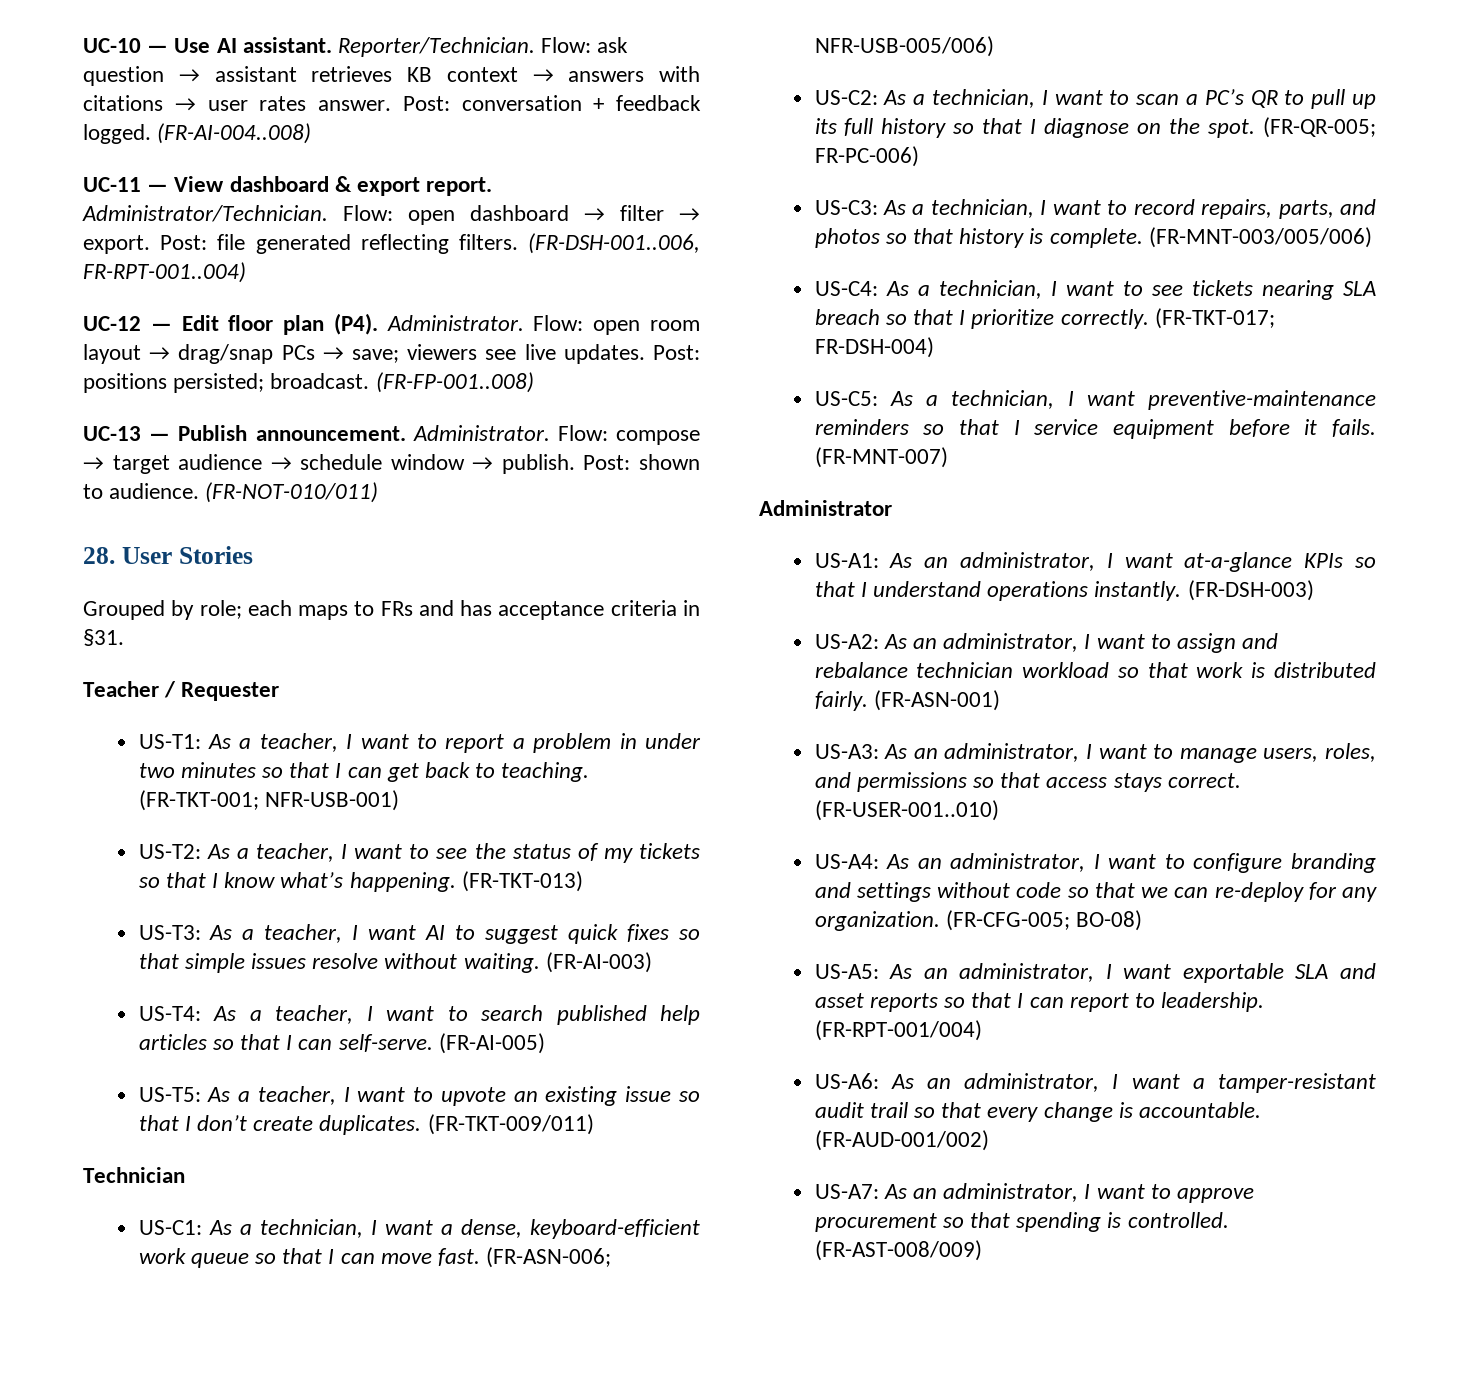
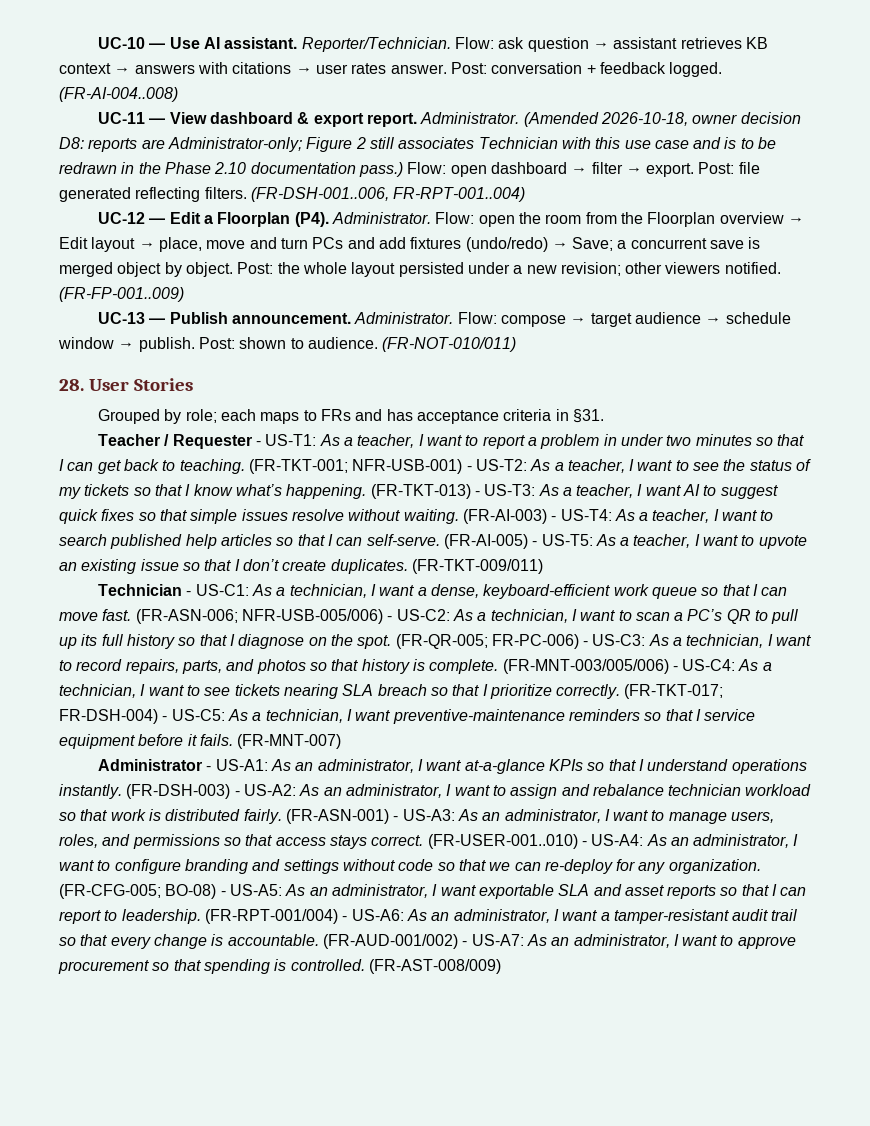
- Administrator/Technician.
+ Administrator. (Amended 2026-10-18, owner decision D8: reports are Administrator-only; Figure 2 still associates Technician with this use case and is to be redrawn in the Phase 2.10 documentation pass.)
- UC-12 — Edit floor plan (P4). Administrator.
+ UC-12 — Edit a Floorplan (P4). Administrator.
- Flow: open room layout → drag/snap PCs → save; viewers see live updates. Post: positions persisted; broadcast. (FR-FP-001..008)
+ Flow: open the room from the Floorplan overview → Edit layout → place, move and turn PCs and add fixtures (undo/redo) → Save; a concurrent save is merged object by object. Post: the whole layout persisted under a new revision; other viewers notified. (FR-FP-001..009)
- Teacher / Requester
- US-T1: As a teacher, I want to report a problem in under two minutes so that I can get back to teaching.
+ Teacher / Requester - US-T1: As a teacher, I want to report a problem in under two minutes so that I can get back to teaching.
- (FR-TKT-001; NFR-USB-001)
- US-T2: As a teacher, I want to see the status of my tickets so that I know what’s happening.
+ (FR-TKT-001; NFR-USB-001) - US-T2: As a teacher, I want to see the status of my tickets so that I know what’s happening.
- (FR-TKT-013)
- US-T3: As a teacher, I want AI to suggest quick fixes so that simple issues resolve without waiting.
+ (FR-TKT-013) - US-T3: As a teacher, I want AI to suggest quick fixes so that simple issues resolve without waiting.
- (FR-AI-003)
- US-T4: As a teacher, I want to search published help articles so that I can self-serve.
+ (FR-AI-003) - US-T4: As a teacher, I want to search published help articles so that I can self-serve.
- (FR-AI-005)
- US-T5: As a teacher, I want to upvote an existing issue so that I don’t create duplicates.
+ (FR-AI-005) - US-T5: As a teacher, I want to upvote an existing issue so that I don’t create duplicates.
- Technician
- US-C1: As a technician, I want a dense, keyboard-efficient work queue so that I can move fast.
+ Technician - US-C1: As a technician, I want a dense, keyboard-efficient work queue so that I can move fast.
- (FR-ASN-006; NFR-USB-005/006)
- US-C2: As a technician, I want to scan a PC’s QR to pull up its full history so that I diagnose on the spot.
+ (FR-ASN-006; NFR-USB-005/006) - US-C2: As a technician, I want to scan a PC’s QR to pull up its full history so that I diagnose on the spot.
- (FR-QR-005; FR-PC-006)
- US-C3: As a technician, I want to record repairs, parts, and photos so that history is complete.
+ (FR-QR-005; FR-PC-006) - US-C3: As a technician, I want to record repairs, parts, and photos so that history is complete.
- (FR-MNT-003/005/006)
- US-C4: As a technician, I want to see tickets nearing SLA breach so that I prioritize correctly.
+ (FR-MNT-003/005/006) - US-C4: As a technician, I want to see tickets nearing SLA breach so that I prioritize correctly.
- (FR-TKT-017; FR-DSH-004)
- US-C5: As a technician, I want preventive-maintenance reminders so that I service equipment before it fails.
+ (FR-TKT-017; FR-DSH-004) - US-C5: As a technician, I want preventive-maintenance reminders so that I service equipment before it fails.
- Administrator
- US-A1: As an administrator, I want at-a-glance KPIs so that I understand operations instantly.
+ Administrator - US-A1: As an administrator, I want at-a-glance KPIs so that I understand operations instantly.
- (FR-DSH-003)
- US-A2: As an administrator, I want to assign and rebalance technician workload so that work is distributed fairly.
+ (FR-DSH-003) - US-A2: As an administrator, I want to assign and rebalance technician workload so that work is distributed fairly.
- (FR-ASN-001)
- US-A3: As an administrator, I want to manage users, roles, and permissions so that access stays correct.
+ (FR-ASN-001) - US-A3: As an administrator, I want to manage users, roles, and permissions so that access stays correct.
- (FR-USER-001..010)
- US-A4: As an administrator, I want to configure branding and settings without code so that we can re-deploy for any organization.
+ (FR-USER-001..010) - US-A4: As an administrator, I want to configure branding and settings without code so that we can re-deploy for any organization.
- (FR-CFG-005; BO-08)
- US-A5: As an administrator, I want exportable SLA and asset reports so that I can report to leadership.
+ (FR-CFG-005; BO-08) - US-A5: As an administrator, I want exportable SLA and asset reports so that I can report to leadership.
- (FR-RPT-001/004)
- US-A6: As an administrator, I want a tamper-resistant audit trail so that every change is accountable.
+ (FR-RPT-001/004) - US-A6: As an administrator, I want a tamper-resistant audit trail so that every change is accountable.
- (FR-AUD-001/002)
- US-A7: As an administrator, I want to approve procurement so that spending is controlled.
+ (FR-AUD-001/002) - US-A7: As an administrator, I want to approve procurement so that spending is controlled.

